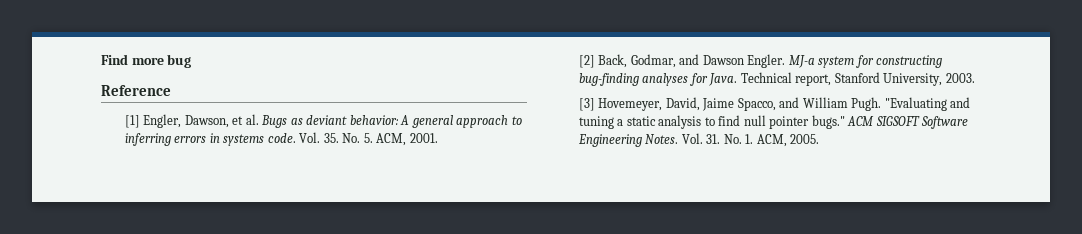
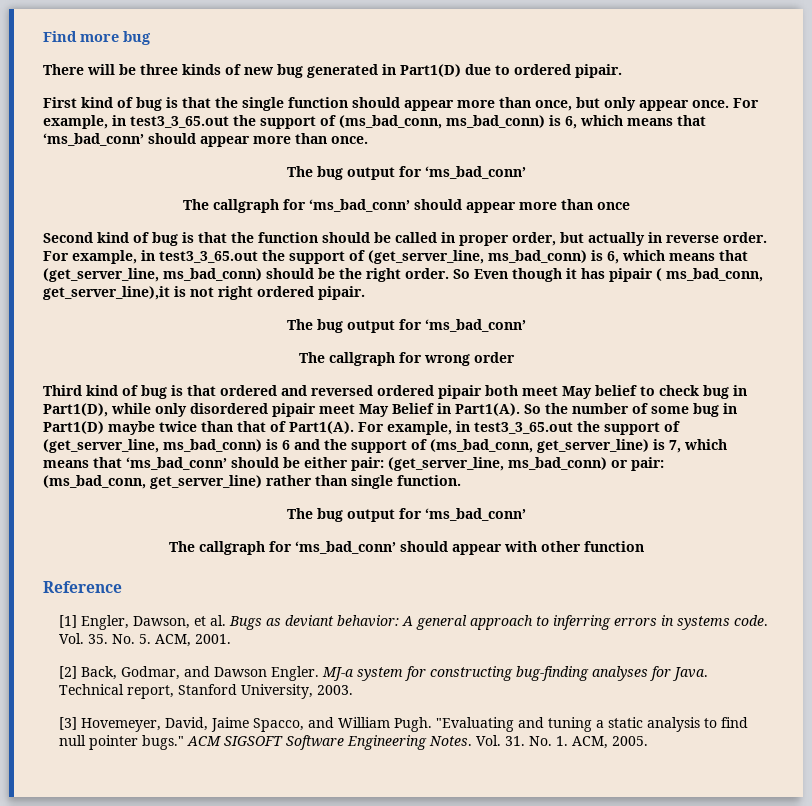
+ There will be three kinds of new bug generated in Part1(D) due to ordered pipair.
+ First kind of bug is that the single function should appear more than once, but only appear once. For example, in test3_3_65.out the support of (ms_bad_conn, ms_bad_conn) is 6, which means that ‘ms_bad_conn’ should appear more than once.
+ The bug output for ‘ms_bad_conn’
+ The callgraph for ‘ms_bad_conn’ should appear more than once
+ Second kind of bug is that the function should be called in proper order, but actually in reverse order. For example, in test3_3_65.out the support of (get_server_line, ms_bad_conn) is 6, which means that (get_server_line, ms_bad_conn) should be the right order. So Even though it has pipair ( ms_bad_conn, get_server_line),it is not right ordered pipair.
+ The bug output for ‘ms_bad_conn’
+ The callgraph for wrong order
+ Third kind of bug is that ordered and reversed ordered pipair both meet May belief to check bug in Part1(D), while only disordered pipair meet May Belief in Part1(A). So the number of some bug in Part1(D) maybe twice than that of Part1(A). For example, in test3_3_65.out the support of (get_server_line, ms_bad_conn) is 6 and the support of (ms_bad_conn, get_server_line) is 7, which means that ‘ms_bad_conn’ should be either pair: (get_server_line, ms_bad_conn) or pair: (ms_bad_conn, get_server_line) rather than single function.
+ The bug output for ‘ms_bad_conn’
+ The callgraph for ‘ms_bad_conn’ should appear with other function

